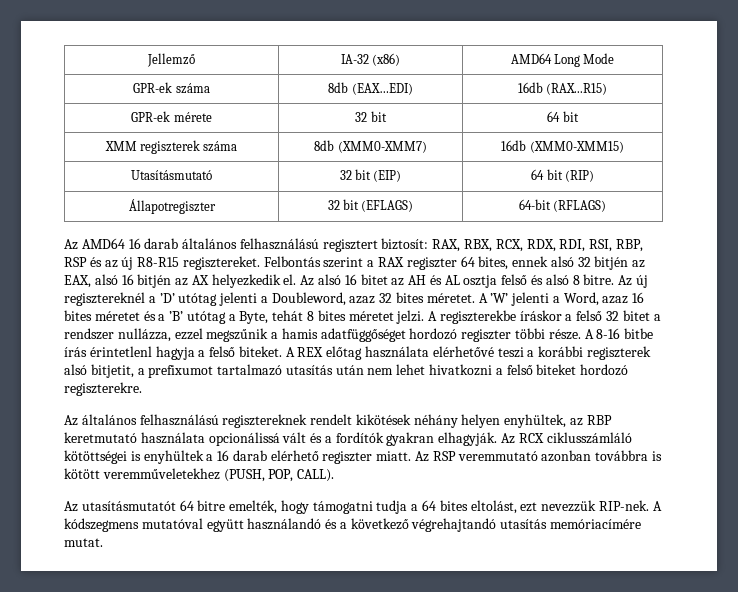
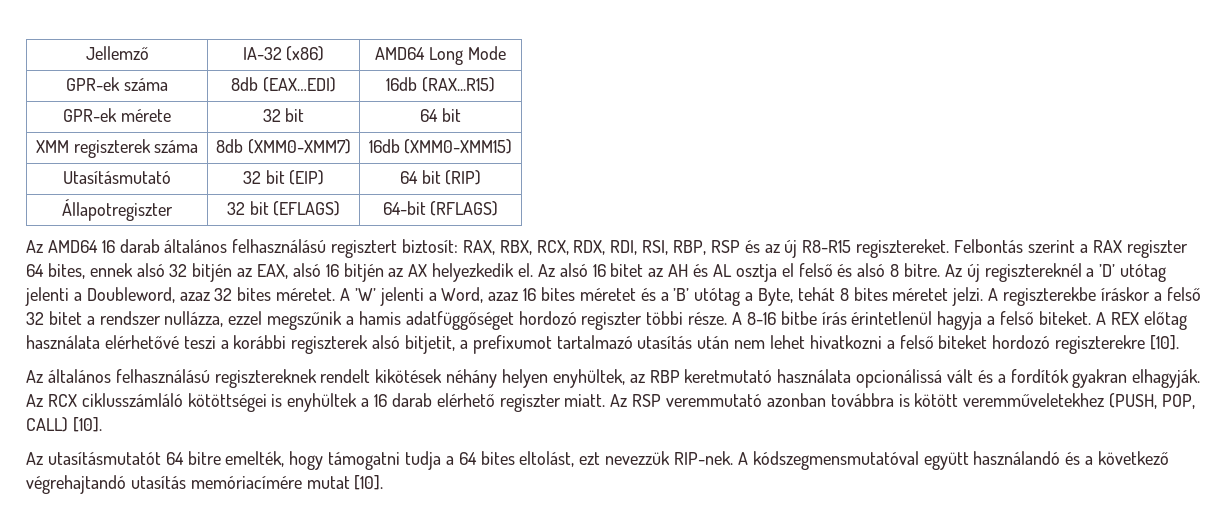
- Az alsó 16 bitet az AH és AL osztja felső és alsó 8 bitre.
+ Az alsó 16 bitet az AH és AL osztja el felső és alsó 8 bitre.
- A 8-16 bitbe írás érintetlenl hagyja a felső biteket.
+ A 8-16 bitbe írás érintetlenül hagyja a felső biteket.
- A REX előtag használata elérhetővé teszi a korábbi regiszterek alsó bitjetit, a prefixumot tartalmazó utasítás után nem lehet hivatkozni a felső biteket hordozó regiszterekre.
+ A REX előtag használata elérhetővé teszi a korábbi regiszterek alsó bitjetit, a prefixumot tartalmazó utasítás után nem lehet hivatkozni a felső biteket hordozó regiszterekre [10].
- Az RSP veremmutató azonban továbbra is kötött veremműveletekhez (PUSH, POP, CALL).
+ Az RSP veremmutató azonban továbbra is kötött veremműveletekhez (PUSH, POP, CALL) [10].
- A kódszegmens mutatóval együtt használandó és a következő végrehajtandó utasítás memóriacímére mutat.
+ A kódszegmensmutatóval együtt használandó és a következő végrehajtandó utasítás memóriacímére mutat [10].

